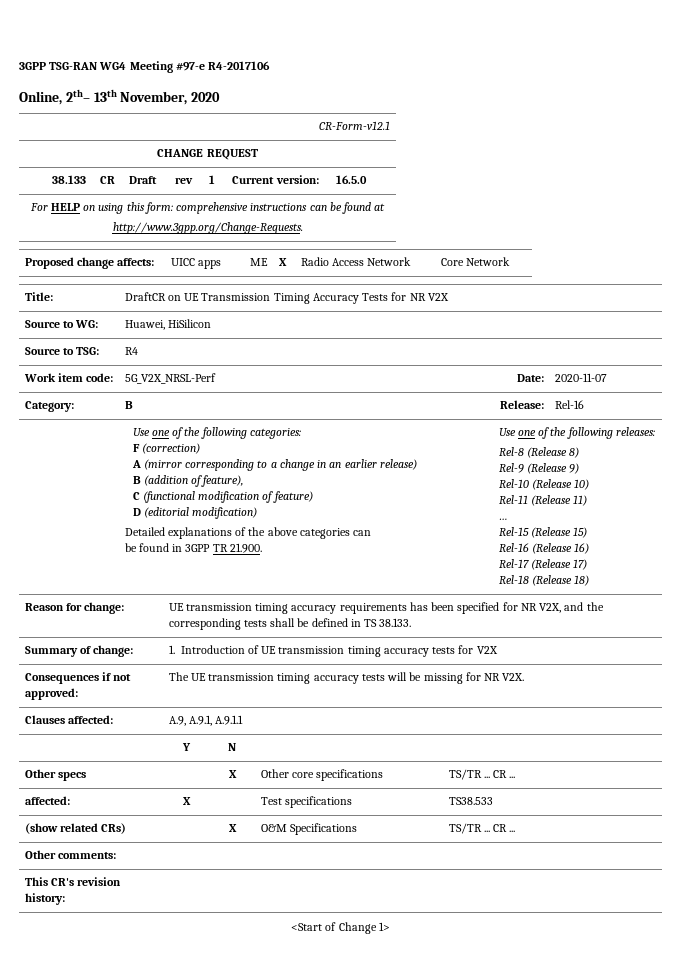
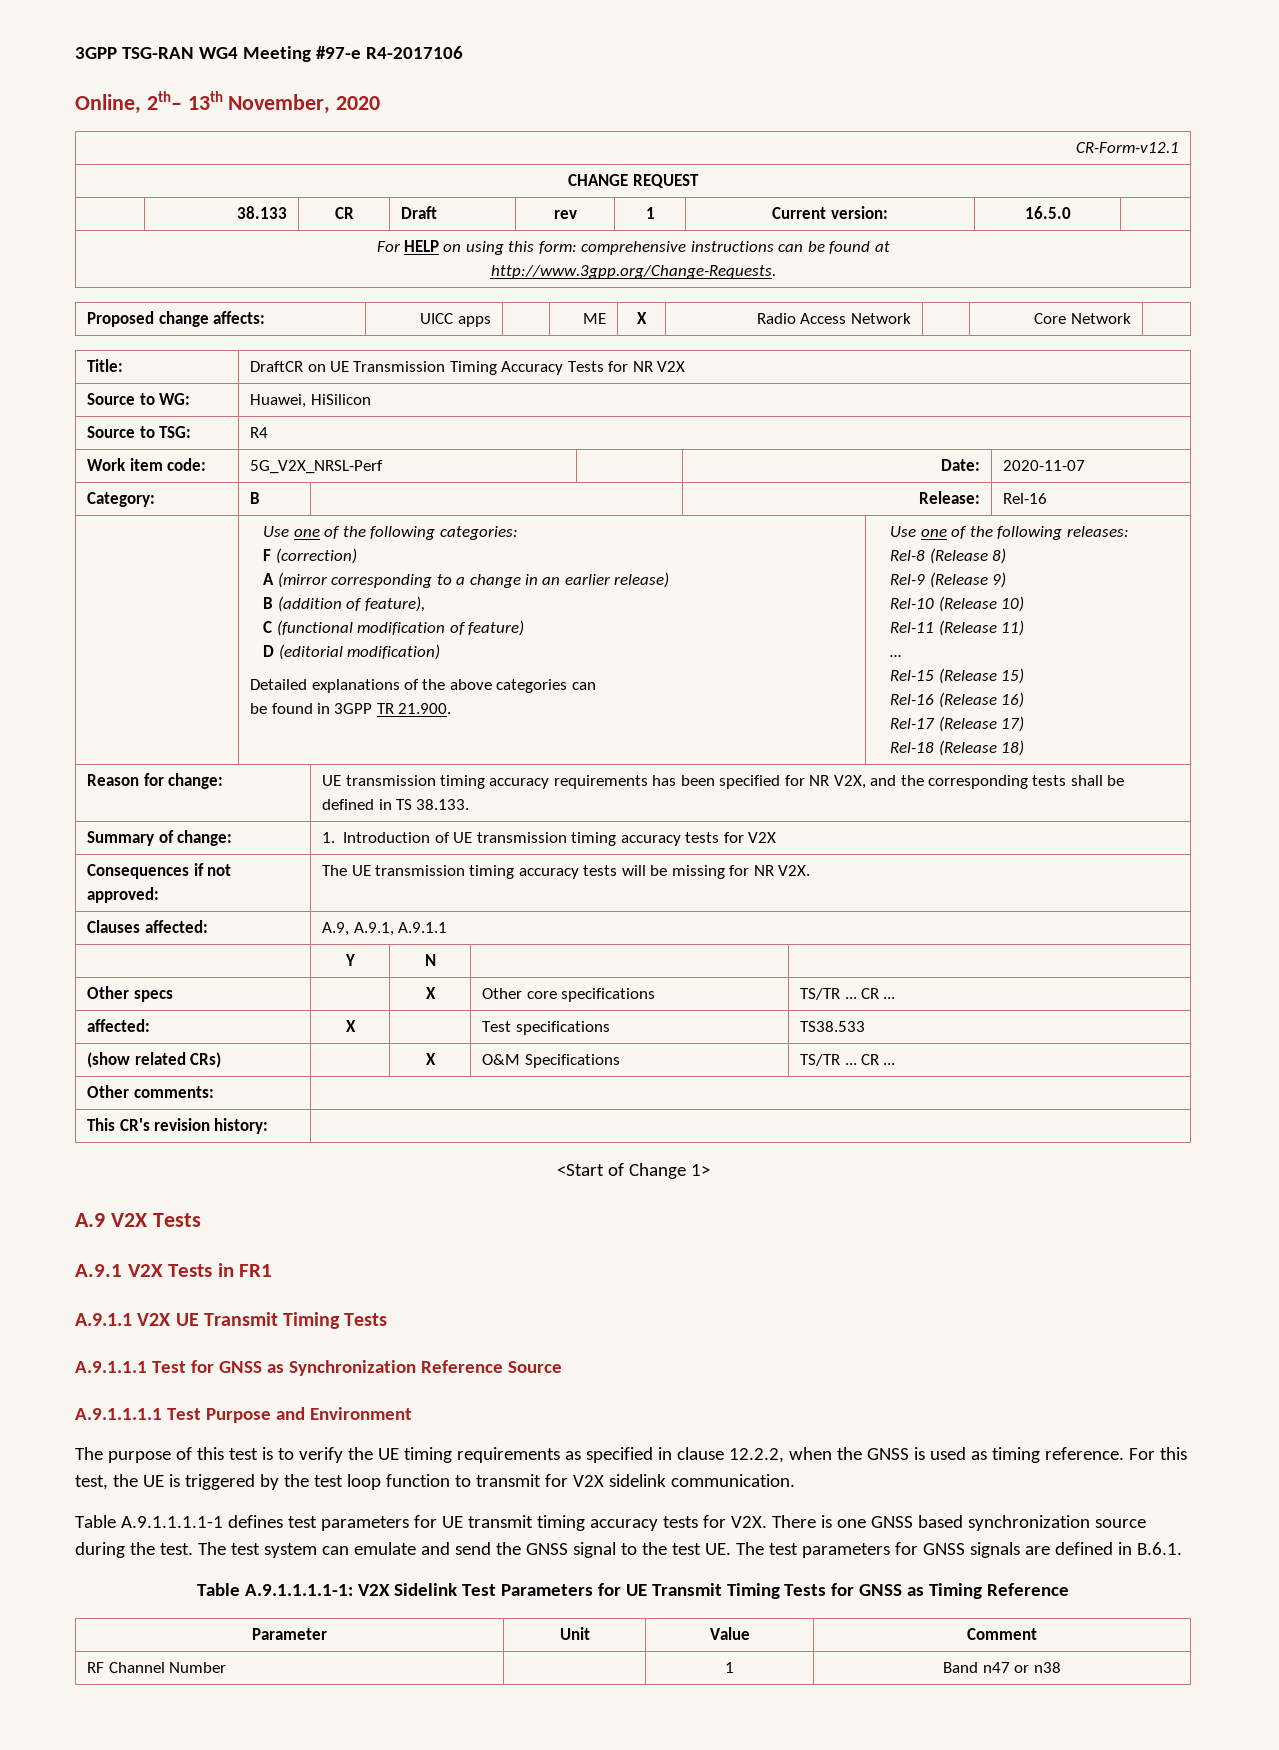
+ A.9 V2X Tests
+ A.9.1 V2X Tests in FR1
+ A.9.1.1 V2X UE Transmit Timing Tests
+ A.9.1.1.1 Test for GNSS as Synchronization Reference Source
+ A.9.1.1.1.1 Test Purpose and Environment
+ The purpose of this test is to verify the UE timing requirements as specified in clause 12.2.2, when the GNSS is used as timing reference. For this test, the UE is triggered by the test loop function to transmit for V2X sidelink communication.
+ Table A.9.1.1.1.1-1 defines test parameters for UE transmit timing accuracy tests for V2X. There is one GNSS based synchronization source during the test. The test system can emulate and send the GNSS signal to the test UE. The test parameters for GNSS signals are defined in B.6.1.
+ Table A.9.1.1.1.1-1: V2X Sidelink Test Parameters for UE Transmit Timing Tests for GNSS as Timing Reference
+ Parameter | Unit | Value | Comment
+ RF Channel Number | | 1 | Band n47 or n38

